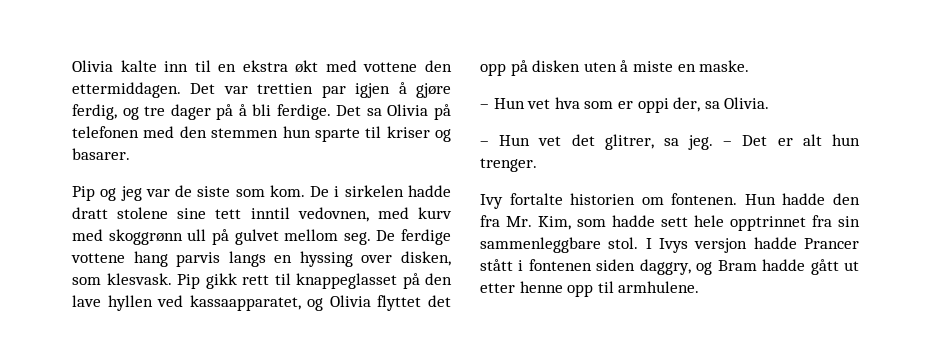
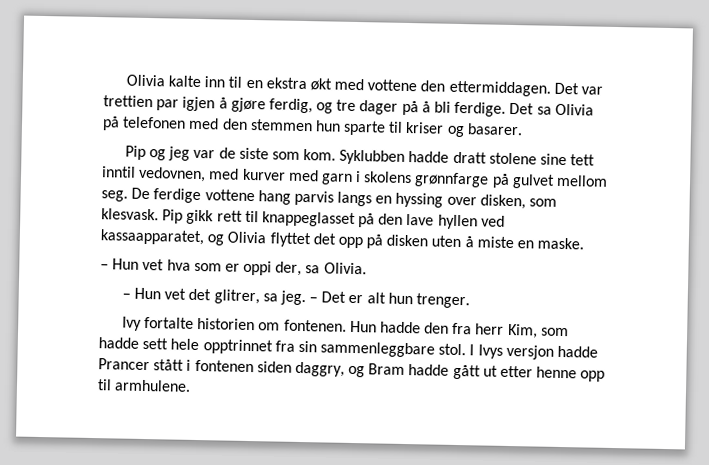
- De i sirkelen hadde dratt stolene sine tett inntil vedovnen, med kurv med skoggrønn ull på gulvet mellom seg.
+ Syklubben hadde dratt stolene sine tett inntil vedovnen, med kurver med garn i skolens grønnfarge på gulvet mellom seg.
- Hun hadde den fra Mr. Kim, som hadde sett hele opptrinnet fra sin sammenleggbare stol.
+ Hun hadde den fra herr Kim, som hadde sett hele opptrinnet fra sin sammenleggbare stol.

